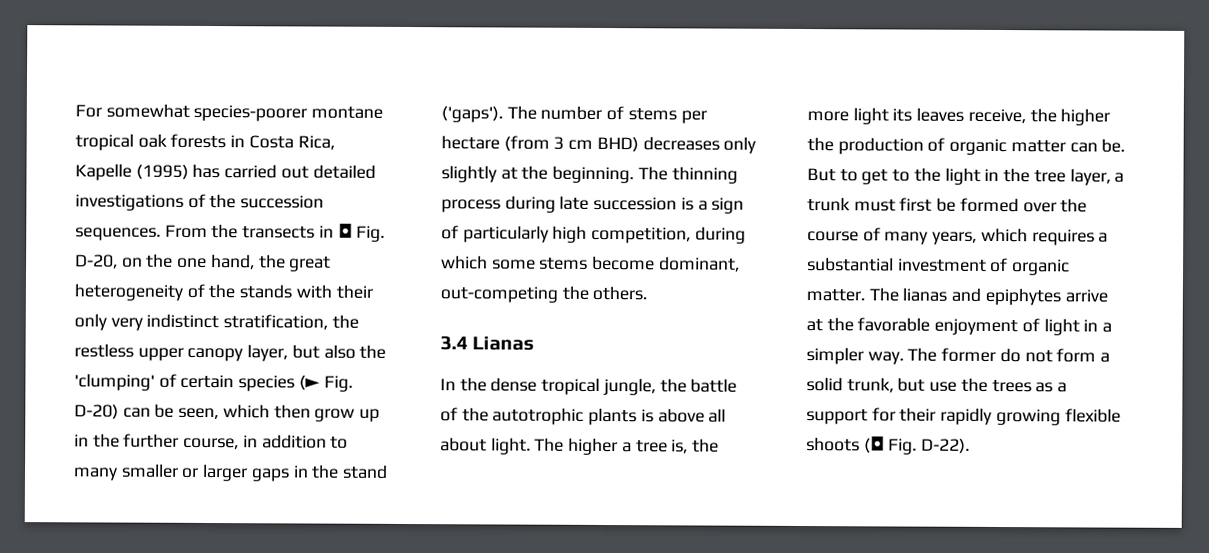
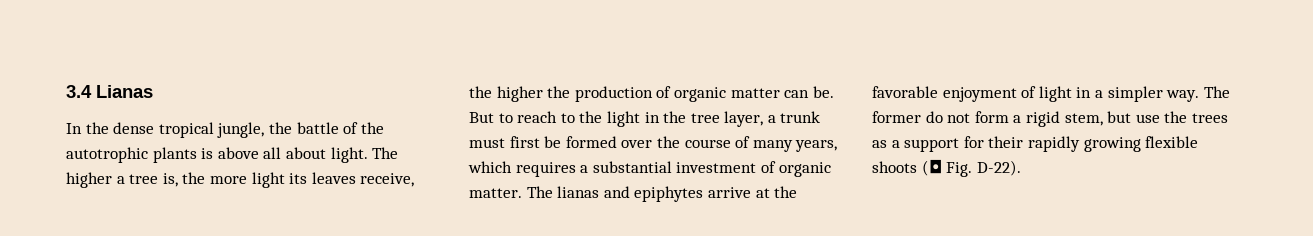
- For somewhat species-poorer montane tropical oak forests in Costa Rica, Kapelle (1995) has carried out detailed investigations of the succession sequences. From the transects in ◘ Fig. D-20, on the one hand, the great heterogeneity of the stands with their only very indistinct stratification, the restless upper canopy layer, but also the 'clumping' of certain species (► Fig. D-20) can be seen, which then grow up in the further course, in addition to many smaller or larger gaps in the stand ('gaps'). The number of stems per hectare (from 3 cm BHD) decreases only slightly at the beginning. The thinning process during late succession is a sign of particularly high competition, during which some stems become dominant, out-competing the others.
- But to get to the light in the tree layer, a trunk must first be formed over the course of many years, which requires a substantial investment of organic matter.
+ But to reach to the light in the tree layer, a trunk must first be formed over the course of many years, which requires a substantial investment of organic matter.
- The former do not form a solid trunk, but use the trees as a support for their rapidly growing flexible shoots (◘ Fig. D-22).
+ The former do not form a rigid stem, but use the trees as a support for their rapidly growing flexible shoots (◘ Fig. D-22).

